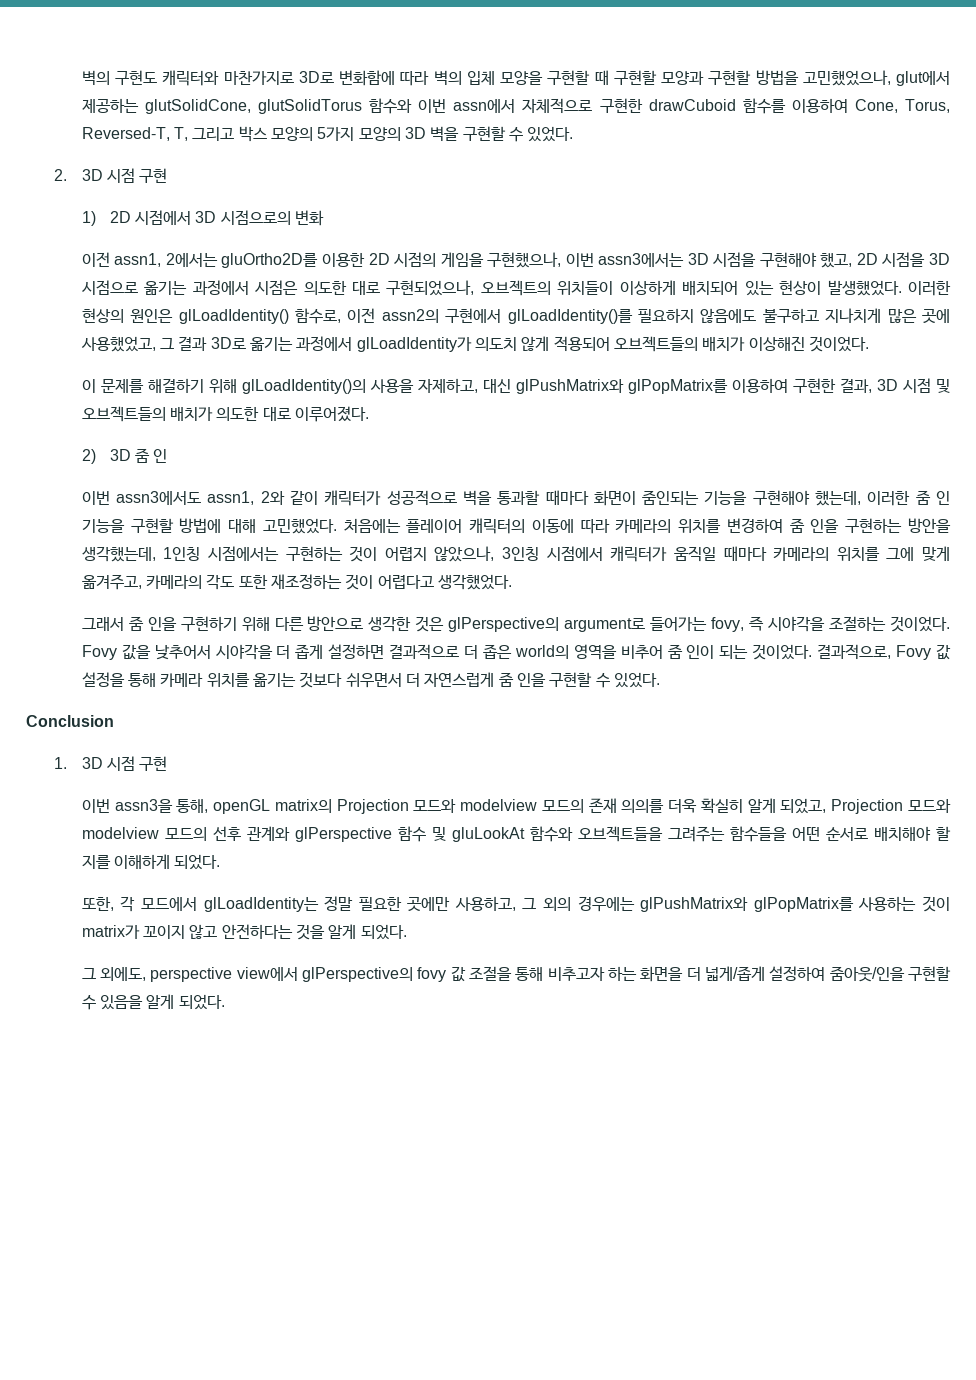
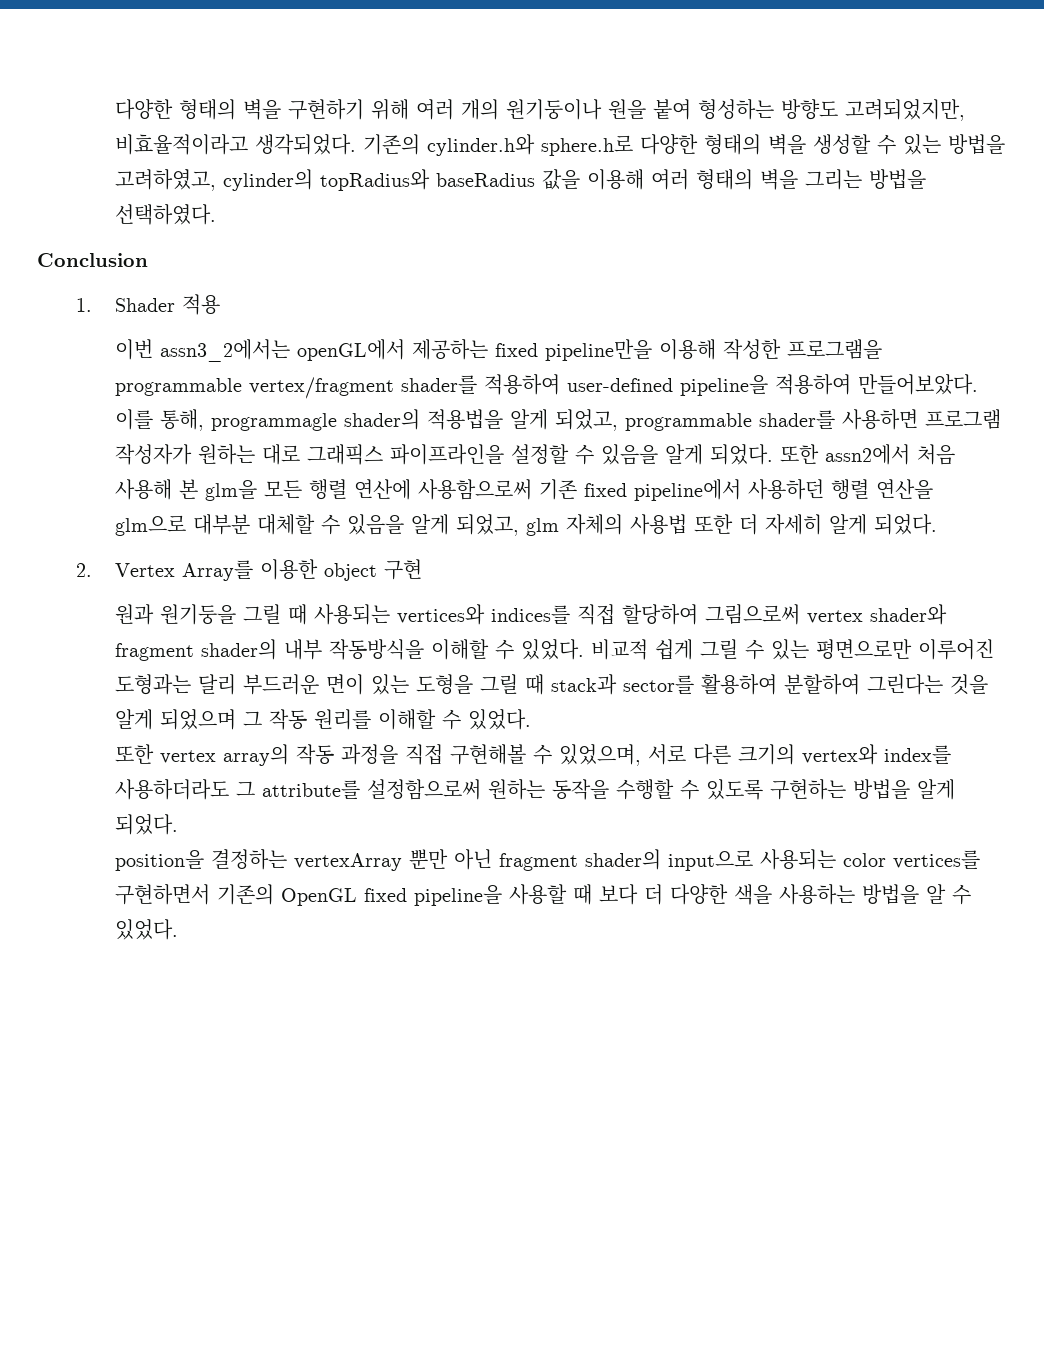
- 벽의 구현도 캐릭터와 마찬가지로 3D로 변화함에 따라 벽의 입체 모양을 구현할 때 구현할 모양과 구현할 방법을 고민했었으나, glut에서 제공하는 glutSolidCone, glutSolidTorus 함수와 이번 assn에서 자체적으로 구현한 drawCuboid 함수를 이용하여 Cone, Torus, Reversed-T, T, 그리고 박스 모양의 5가지 모양의 3D 벽을 구현할 수 있었다.
- 2. 3D 시점 구현
- 1) 2D 시점에서 3D 시점으로의 변화
- 이전 assn1, 2에서는 gluOrtho2D를 이용한 2D 시점의 게임을 구현했으나, 이번 assn3에서는 3D 시점을 구현해야 했고, 2D 시점을 3D 시점으로 옮기는 과정에서 시점은 의도한 대로 구현되었으나, 오브젝트의 위치들이 이상하게 배치되어 있는 현상이 발생했었다. 이러한 현상의 원인은 glLoadIdentity() 함수로, 이전 assn2의 구현에서 glLoadIdentity()를 필요하지 않음에도 불구하고 지나치게 많은 곳에 사용했었고, 그 결과 3D로 옮기는 과정에서 glLoadIdentity가 의도치 않게 적용되어 오브젝트들의 배치가 이상해진 것이었다.
- 이 문제를 해결하기 위해 glLoadIdentity()의 사용을 자제하고, 대신 glPushMatrix와 glPopMatrix를 이용하여 구현한 결과, 3D 시점 및 오브젝트들의 배치가 의도한 대로 이루어졌다.
- 2) 3D 줌 인
- 이번 assn3에서도 assn1, 2와 같이 캐릭터가 성공적으로 벽을 통과할 때마다 화면이 줌인되는 기능을 구현해야 했는데, 이러한 줌 인 기능을 구현할 방법에 대해 고민했었다. 처음에는 플레이어 캐릭터의 이동에 따라 카메라의 위치를 변경하여 줌 인을 구현하는 방안을 생각했는데, 1인칭 시점에서는 구현하는 것이 어렵지 않았으나, 3인칭 시점에서 캐릭터가 움직일 때마다 카메라의 위치를 그에 맞게 옮겨주고, 카메라의 각도 또한 재조정하는 것이 어렵다고 생각했었다.
- 그래서 줌 인을 구현하기 위해 다른 방안으로 생각한 것은 glPerspective의 argument로 들어가는 fovy, 즉 시야각을 조절하는 것이었다. Fovy 값을 낮추어서 시야각을 더 좁게 설정하면 결과적으로 더 좁은 world의 영역을 비추어 줌 인이 되는 것이었다. 결과적으로, Fovy 값 설정을 통해 카메라 위치를 옮기는 것보다 쉬우면서 더 자연스럽게 줌 인을 구현할 수 있었다.
+ 다양한 형태의 벽을 구현하기 위해 여러 개의 원기둥이나 원을 붙여 형성하는 방향도 고려되었지만, 비효율적이라고 생각되었다. 기존의 cylinder.h와 sphere.h로 다양한 형태의 벽을 생성할 수 있는 방법을 고려하였고, cylinder의 topRadius와 baseRadius 값을 이용해 여러 형태의 벽을 그리는 방법을 선택하였다.
  Conclusion
- 1. 3D 시점 구현
- 이번 assn3을 통해, openGL matrix의 Projection 모드와 modelview 모드의 존재 의의를 더욱 확실히 알게 되었고, Projection 모드와 modelview 모드의 선후 관계와 glPerspective 함수 및 gluLookAt 함수와 오브젝트들을 그려주는 함수들을 어떤 순서로 배치해야 할 지를 이해하게 되었다.
- 또한, 각 모드에서 glLoadIdentity는 정말 필요한 곳에만 사용하고, 그 외의 경우에는 glPushMatrix와 glPopMatrix를 사용하는 것이 matrix가 꼬이지 않고 안전하다는 것을 알게 되었다.
- 그 외에도, perspective view에서 glPerspective의 fovy 값 조절을 통해 비추고자 하는 화면을 더 넓게/좁게 설정하여 줌아웃/인을 구현할 수 있음을 알게 되었다.
+ 1. Shader 적용
+ 이번 assn3_2에서는 openGL에서 제공하는 fixed pipeline만을 이용해 작성한 프로그램을 programmable vertex/fragment shader를 적용하여 user-defined pipeline을 적용하여 만들어보았다. 이를 통해, programmagle shader의 적용법을 알게 되었고, programmable shader를 사용하면 프로그램 작성자가 원하는 대로 그래픽스 파이프라인을 설정할 수 있음을 알게 되었다. 또한 assn2에서 처음 사용해 본 glm을 모든 행렬 연산에 사용함으로써 기존 fixed pipeline에서 사용하던 행렬 연산을 glm으로 대부분 대체할 수 있음을 알게 되었고, glm 자체의 사용법 또한 더 자세히 알게 되었다.
+ 2. Vertex Array를 이용한 object 구현
+ 원과 원기둥을 그릴 때 사용되는 vertices와 indices를 직접 할당하여 그림으로써 vertex shader와 fragment shader의 내부 작동방식을 이해할 수 있었다. 비교적 쉽게 그릴 수 있는 평면으로만 이루어진 도형과는 달리 부드러운 면이 있는 도형을 그릴 때 stack과 sector를 활용하여 분할하여 그린다는 것을 알게 되었으며 그 작동 원리를 이해할 수 있었다.
+ 또한 vertex array의 작동 과정을 직접 구현해볼 수 있었으며, 서로 다른 크기의 vertex와 index를 사용하더라도 그 attribute를 설정함으로써 원하는 동작을 수행할 수 있도록 구현하는 방법을 알게 되었다.
+ position을 결정하는 vertexArray 뿐만 아닌 fragment shader의 input으로 사용되는 color vertices를 구현하면서 기존의 OpenGL fixed pipeline을 사용할 때 보다 더 다양한 색을 사용하는 방법을 알 수 있었다.

